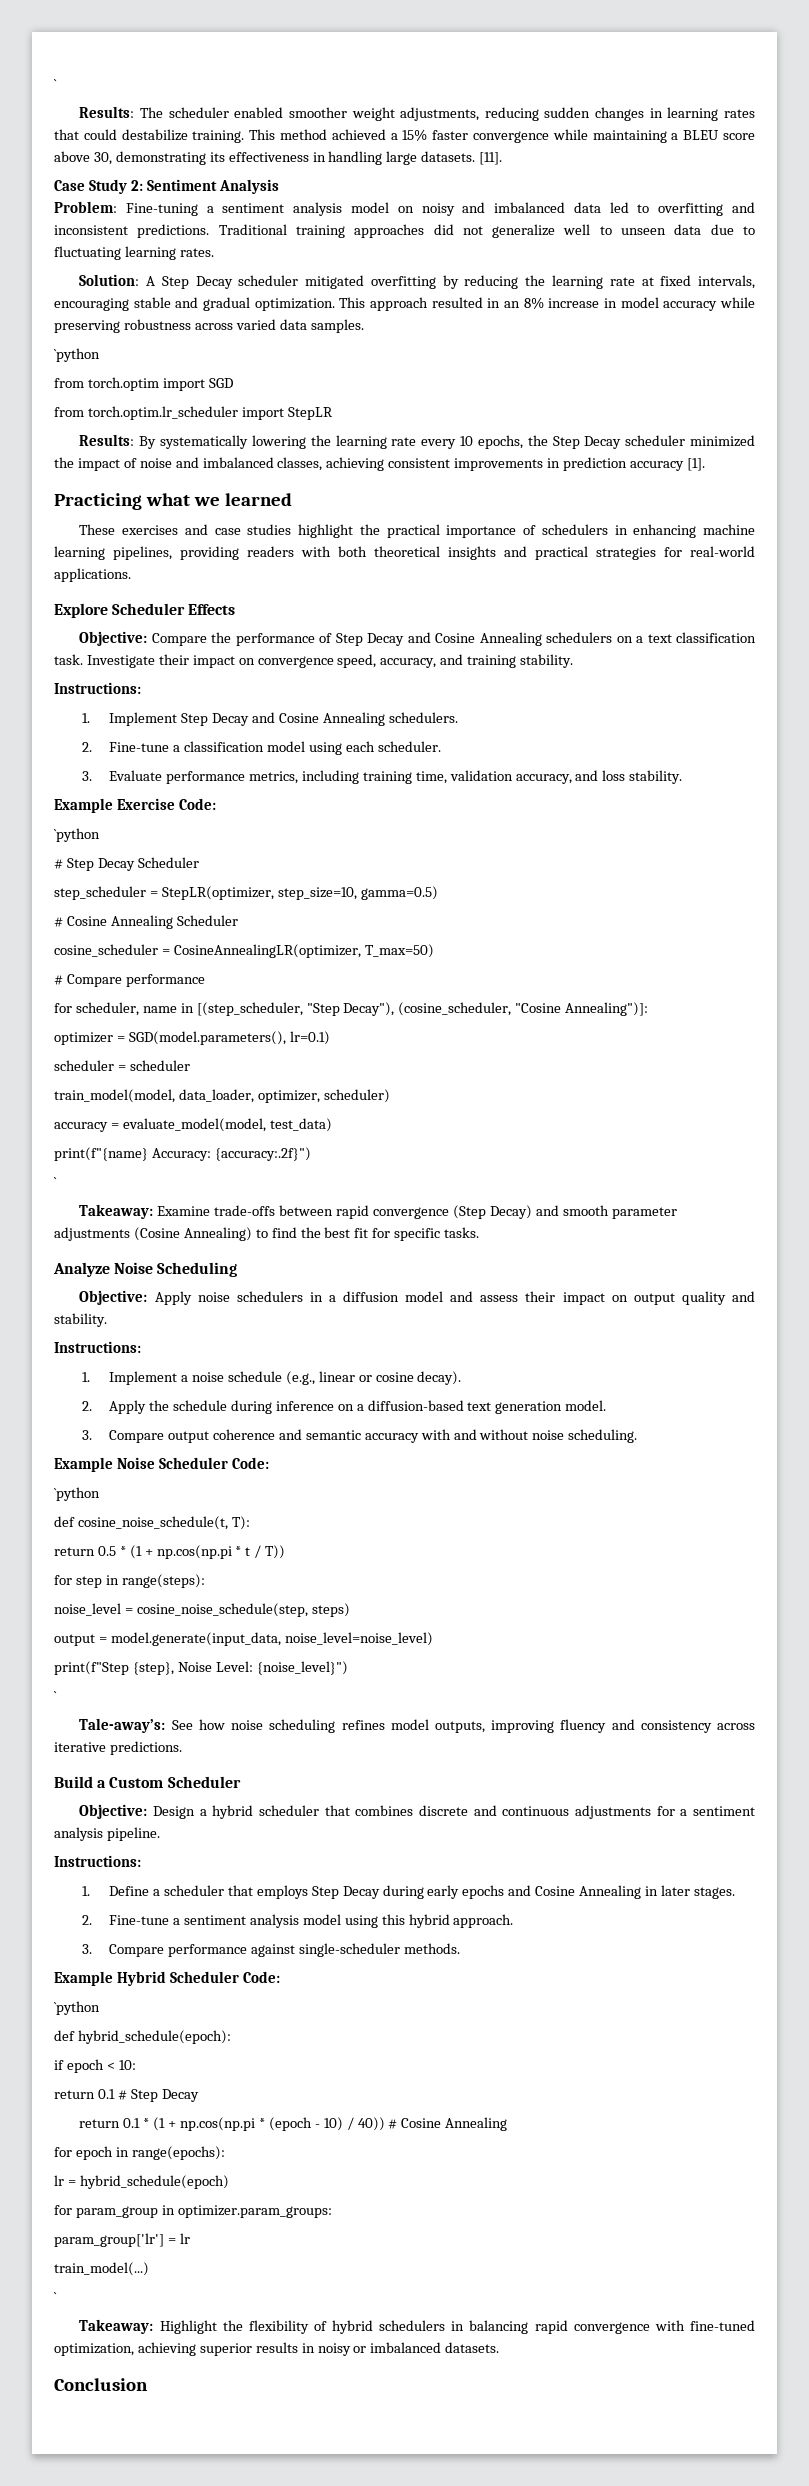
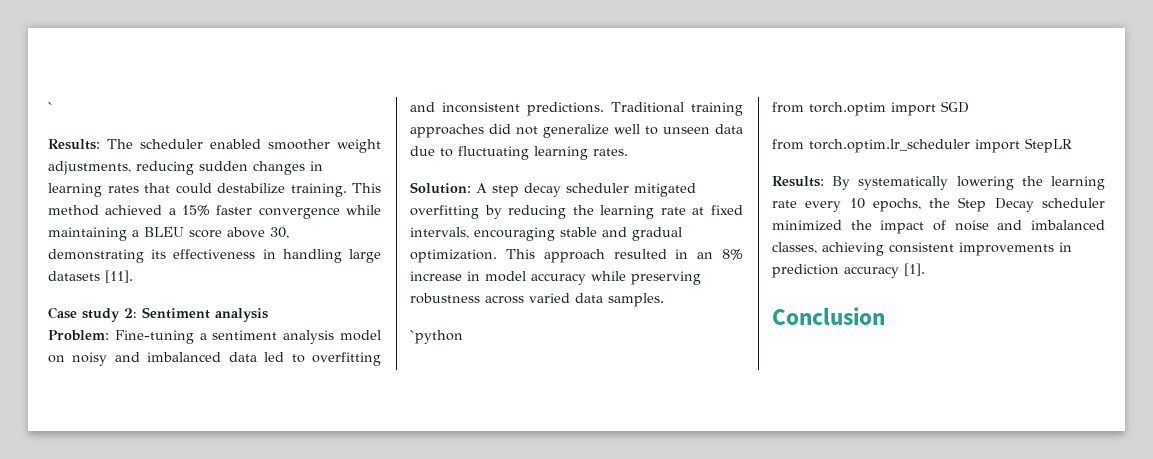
- This method achieved a 15% faster convergence while maintaining a BLEU score above 30, demonstrating its effectiveness in handling large datasets. [11].
+ This method achieved a 15% faster convergence while maintaining a BLEU score above 30, demonstrating its effectiveness in handling large datasets [11].
- Case Study 2: Sentiment Analysis
+ Case study 2: Sentiment analysis
- Solution: A Step Decay scheduler mitigated overfitting by reducing the learning rate at fixed intervals, encouraging stable and gradual optimization.
+ Solution: A step decay scheduler mitigated overfitting by reducing the learning rate at fixed intervals, encouraging stable and gradual optimization.
- Practicing what we learned
- These exercises and case studies highlight the practical importance of schedulers in enhancing machine learning pipelines, providing readers with both theoretical insights and practical strategies for real-world applications.
- Explore Scheduler Effects
- Objective: Compare the performance of Step Decay and Cosine Annealing schedulers on a text classification task. Investigate their impact on convergence speed, accuracy, and training stability.
- Instructions:
- 1. Implement Step Decay and Cosine Annealing schedulers.
- 2. Fine-tune a classification model using each scheduler.
- 3. Evaluate performance metrics, including training time, validation accuracy, and loss stability.
- Example Exercise Code:
- `python
- # Step Decay Scheduler
- step_scheduler = StepLR(optimizer, step_size=10, gamma=0.5)
- # Cosine Annealing Scheduler
- cosine_scheduler = CosineAnnealingLR(optimizer, T_max=50)
- # Compare performance
- for scheduler, name in [(step_scheduler, "Step Decay"), (cosine_scheduler, "Cosine Annealing")]:
- optimizer = SGD(model.parameters(), lr=0.1)
- scheduler = scheduler
- train_model(model, data_loader, optimizer, scheduler)
- accuracy = evaluate_model(model, test_data)
- print(f"{name} Accuracy: {accuracy:.2f}")
- `
- Takeaway: Examine trade-offs between rapid convergence (Step Decay) and smooth parameter adjustments (Cosine Annealing) to find the best fit for specific tasks.
- Analyze Noise Scheduling
- Objective: Apply noise schedulers in a diffusion model and assess their impact on output quality and stability.
- Instructions:
- 1. Implement a noise schedule (e.g., linear or cosine decay).
- 2. Apply the schedule during inference on a diffusion-based text generation model.
- 3. Compare output coherence and semantic accuracy with and without noise scheduling.
- Example Noise Scheduler Code:
- `python
- def cosine_noise_schedule(t, T):
- return 0.5 * (1 + np.cos(np.pi * t / T))
- for step in range(steps):
- noise_level = cosine_noise_schedule(step, steps)
- output = model.generate(input_data, noise_level=noise_level)
- print(f"Step {step}, Noise Level: {noise_level}")
- `
- Tale-away’s: See how noise scheduling refines model outputs, improving fluency and consistency across iterative predictions.
- Build a Custom Scheduler
- Objective: Design a hybrid scheduler that combines discrete and continuous adjustments for a sentiment analysis pipeline.
- Instructions:
- 1. Define a scheduler that employs Step Decay during early epochs and Cosine Annealing in later stages.
- 2. Fine-tune a sentiment analysis model using this hybrid approach.
- 3. Compare performance against single-scheduler methods.
- Example Hybrid Scheduler Code:
- `python
- def hybrid_schedule(epoch):
- if epoch < 10:
- return 0.1 # Step Decay
- return 0.1 * (1 + np.cos(np.pi * (epoch - 10) / 40)) # Cosine Annealing
- for epoch in range(epochs):
- lr = hybrid_schedule(epoch)
- for param_group in optimizer.param_groups:
- param_group['lr'] = lr
- train_model(...)
- `
- Takeaway: Highlight the flexibility of hybrid schedulers in balancing rapid convergence with fine-tuned optimization, achieving superior results in noisy or imbalanced datasets.

